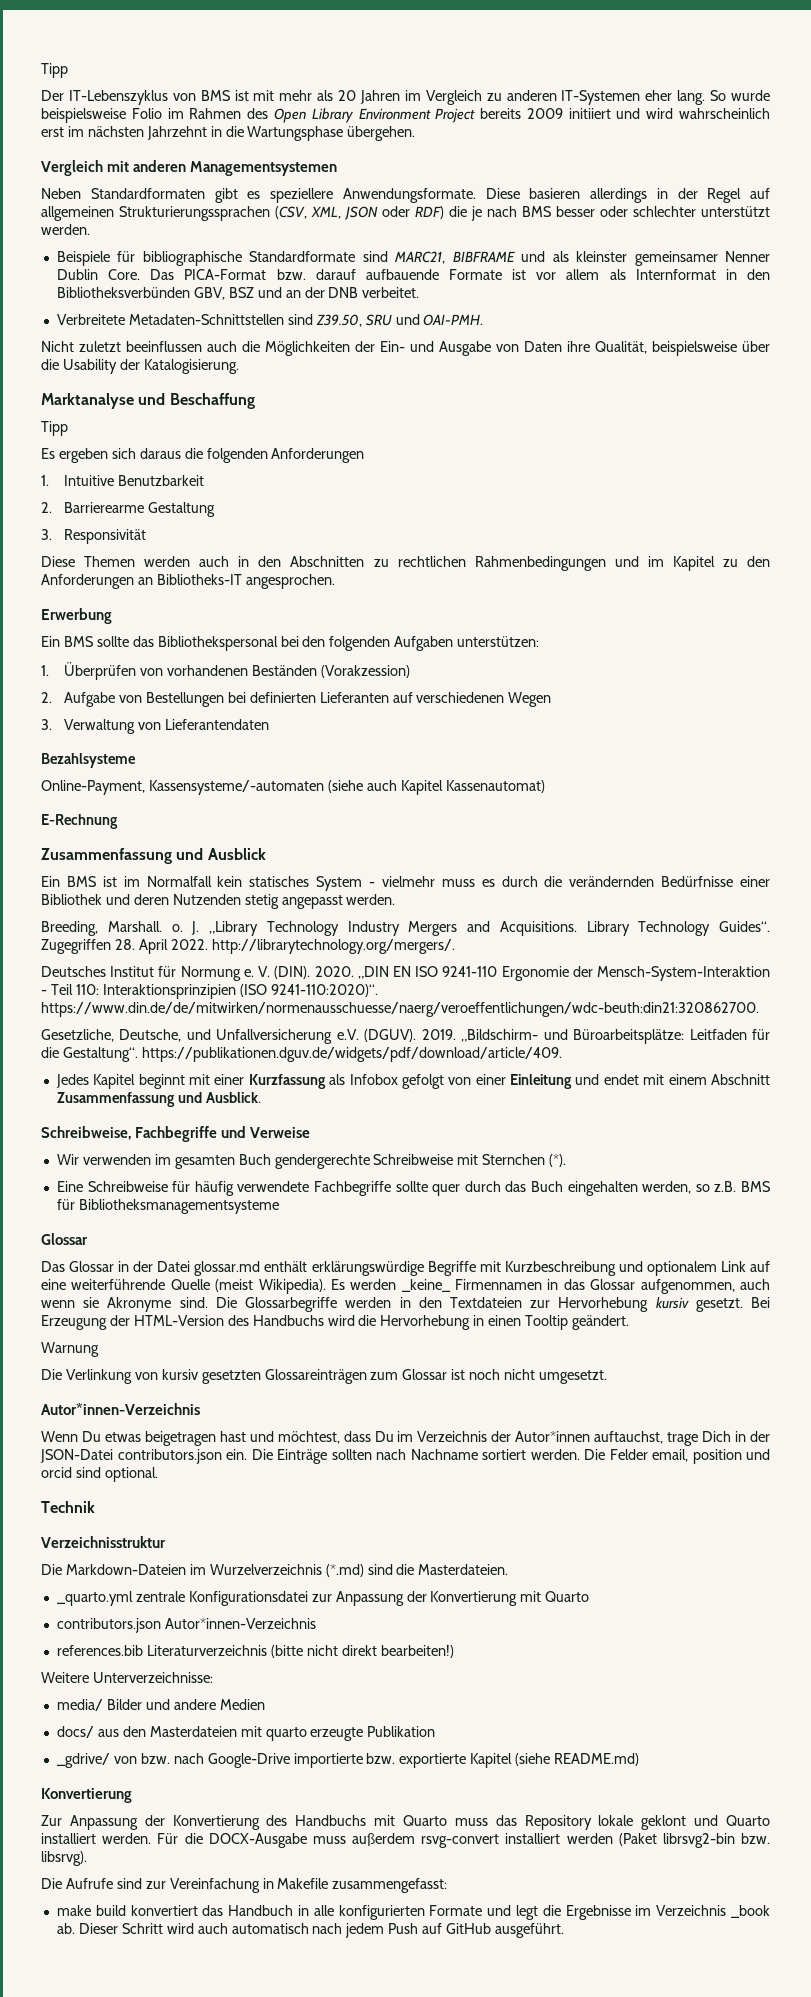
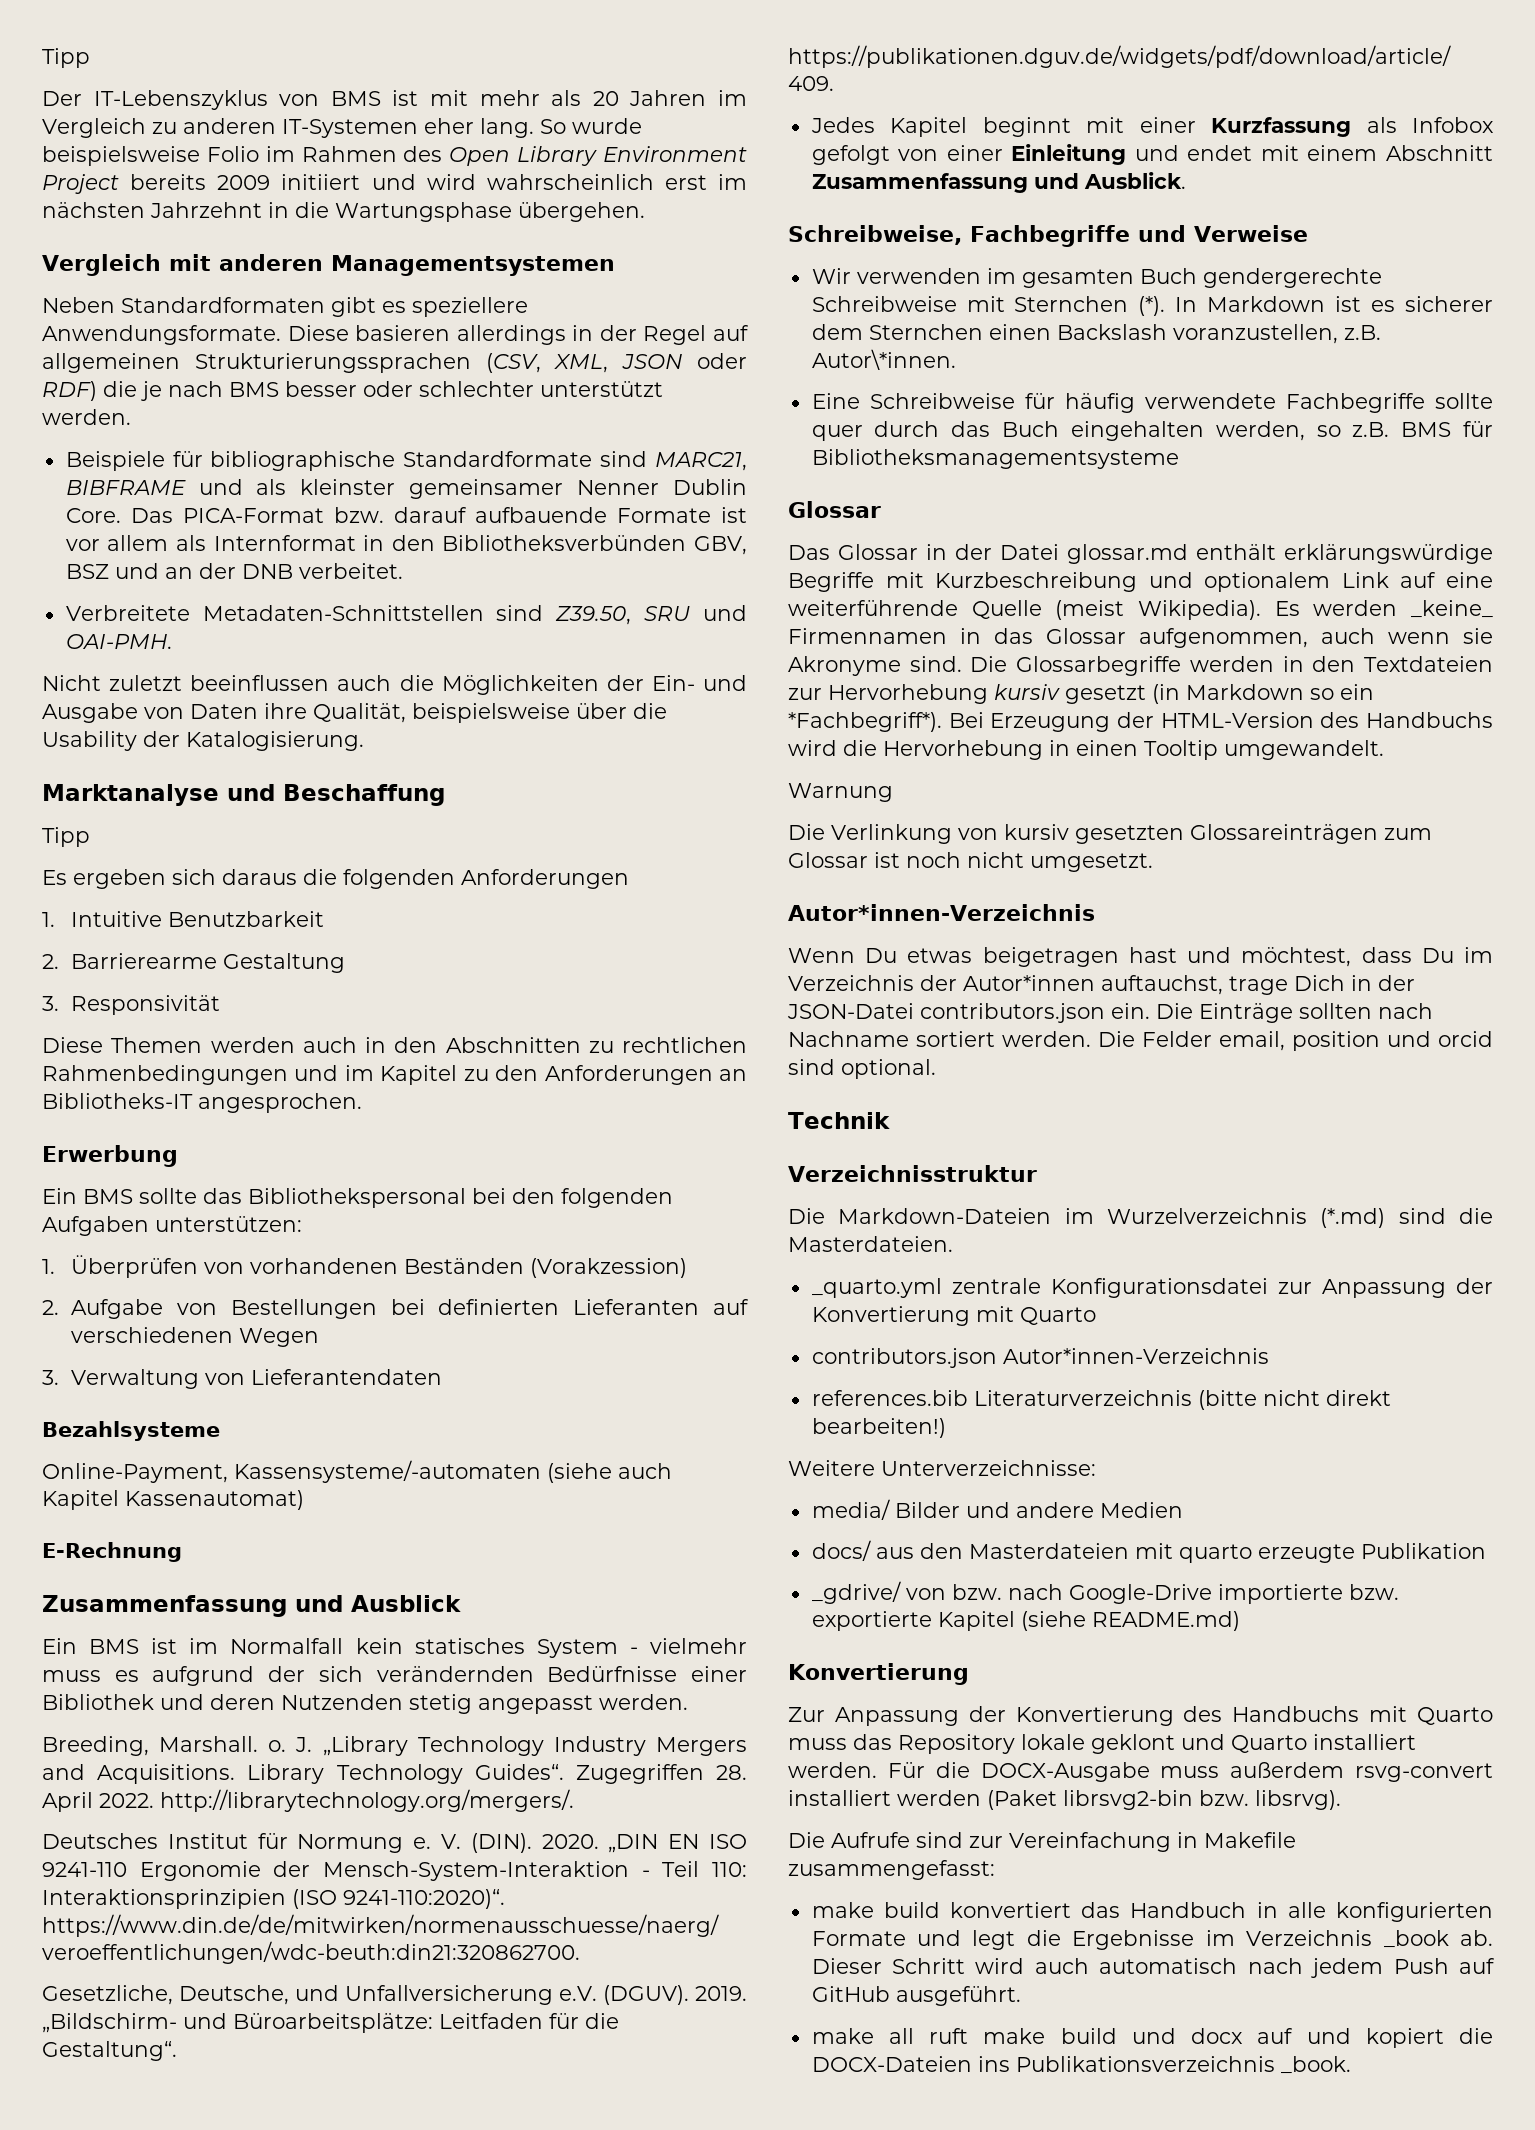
- Ein BMS ist im Normalfall kein statisches System - vielmehr muss es durch die verändernden Bedürfnisse einer Bibliothek und deren Nutzenden stetig angepasst werden.
+ Ein BMS ist im Normalfall kein statisches System - vielmehr muss es aufgrund der sich verändernden Bedürfnisse einer Bibliothek und deren Nutzenden stetig angepasst werden.
+ In Markdown ist es sicherer dem Sternchen einen Backslash voranzustellen, z.B. Autor\*innen.
- Die Glossarbegriffe werden in den Textdateien zur Hervorhebung kursiv gesetzt.
+ Die Glossarbegriffe werden in den Textdateien zur Hervorhebung kursiv gesetzt (in Markdown so ein *Fachbegriff*).
- Bei Erzeugung der HTML-Version des Handbuchs wird die Hervorhebung in einen Tooltip geändert.
+ Bei Erzeugung der HTML-Version des Handbuchs wird die Hervorhebung in einen Tooltip umgewandelt.
+ make all ruft make build und docx auf und kopiert die DOCX-Dateien ins Publikationsverzeichnis _book.

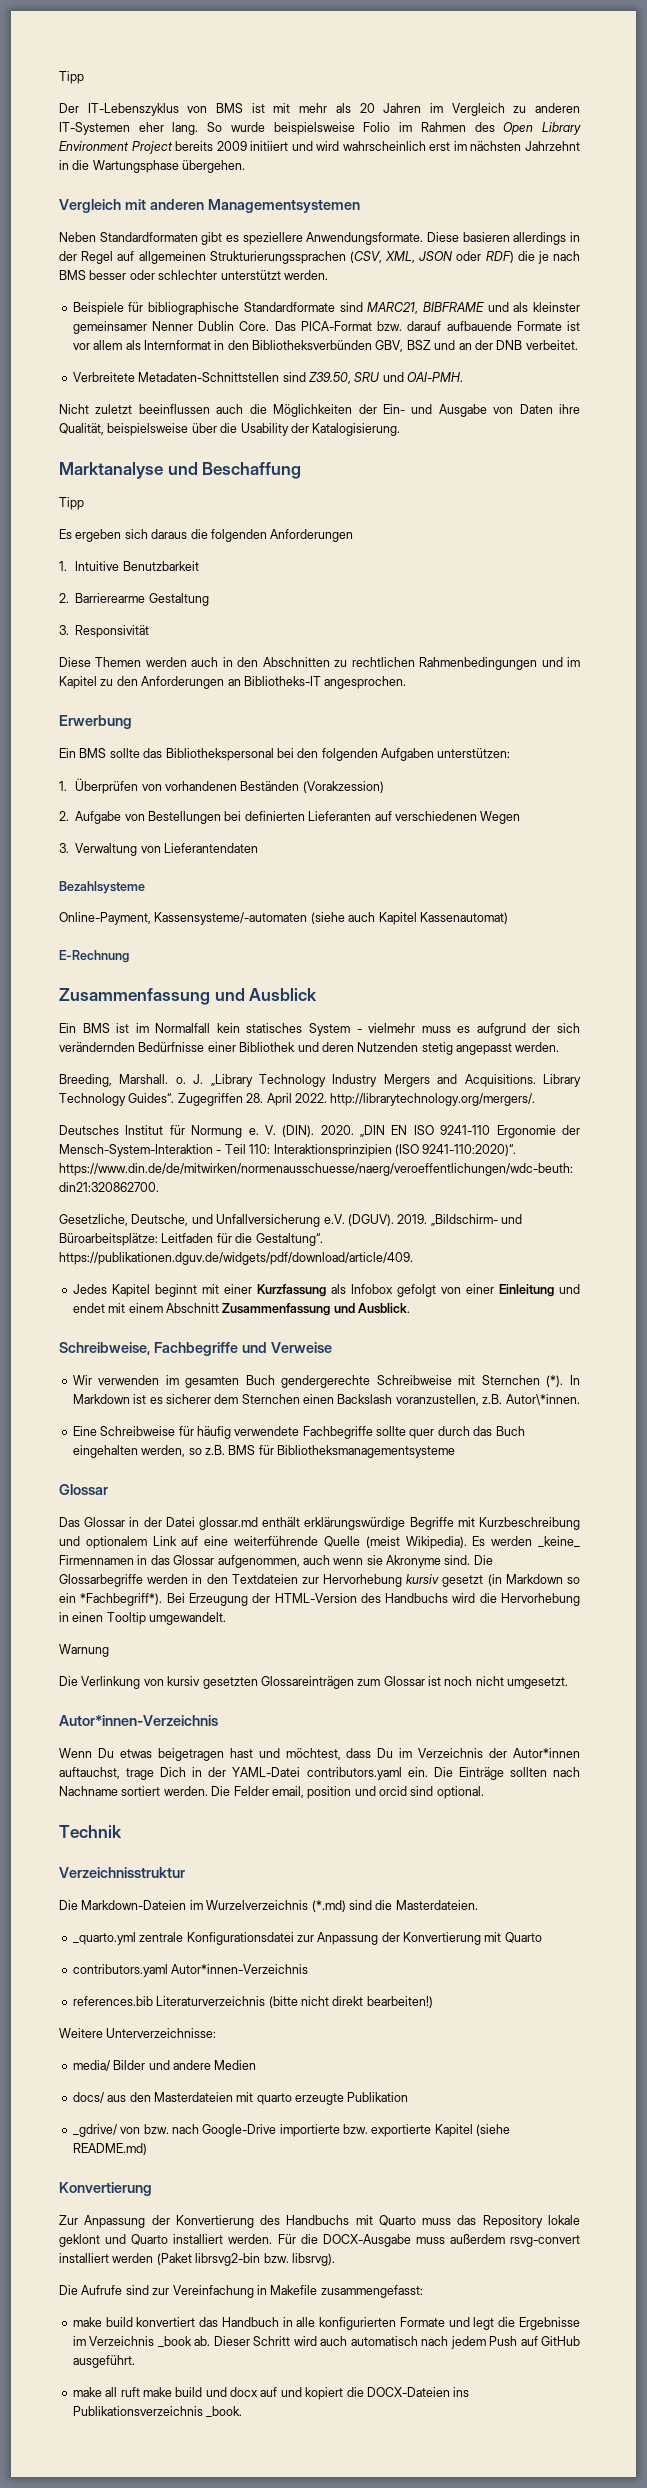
- Wenn Du etwas beigetragen hast und möchtest, dass Du im Verzeichnis der Autor*innen auftauchst, trage Dich in der JSON-Datei contributors.json ein.
+ Wenn Du etwas beigetragen hast und möchtest, dass Du im Verzeichnis der Autor*innen auftauchst, trage Dich in der YAML-Datei contributors.yaml ein.
- contributors.json Autor*innen-Verzeichnis
+ contributors.yaml Autor*innen-Verzeichnis

